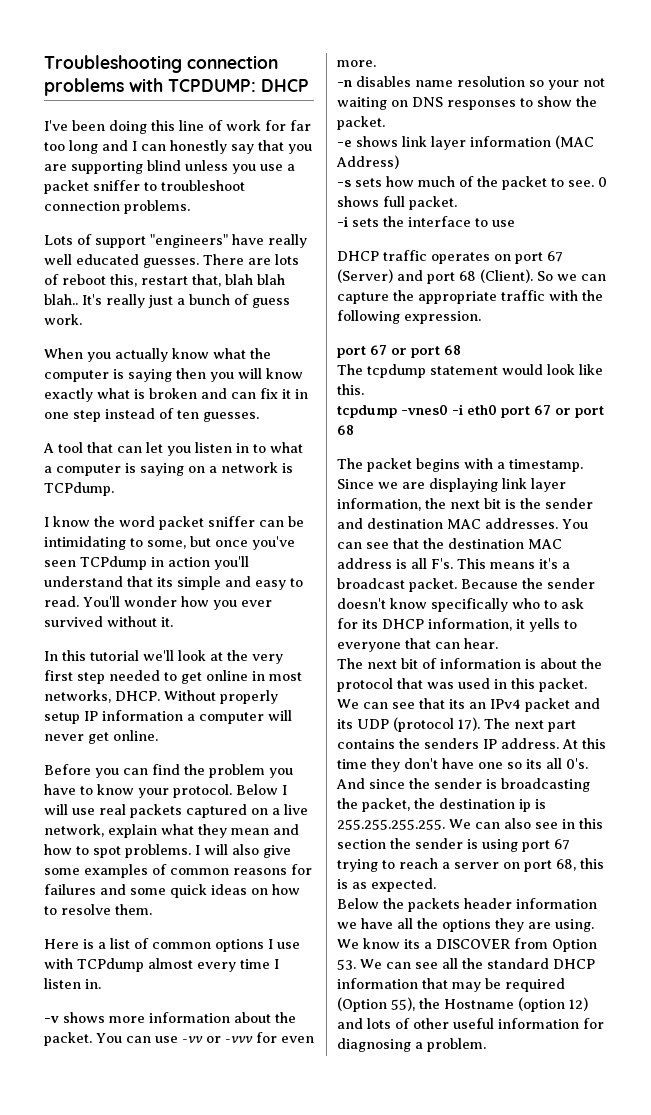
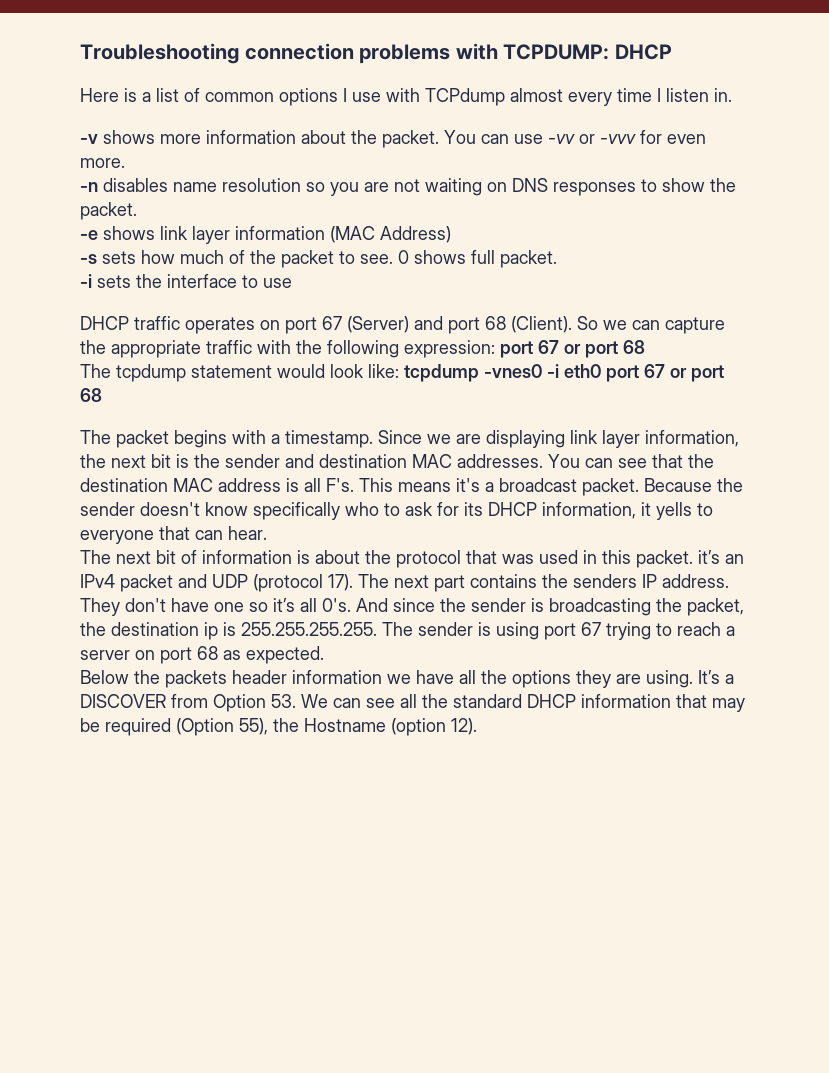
- I've been doing this line of work for far too long and I can honestly say that you are supporting blind unless you use a packet sniffer to troubleshoot connection problems.
- Lots of support "engineers" have really well educated guesses. There are lots of reboot this, restart that, blah blah blah.. It's really just a bunch of guess work.
- When you actually know what the computer is saying then you will know exactly what is broken and can fix it in one step instead of ten guesses.
- A tool that can let you listen in to what a computer is saying on a network is TCPdump.
- I know the word packet sniffer can be intimidating to some, but once you've seen TCPdump in action you'll understand that its simple and easy to read. You'll wonder how you ever survived without it.
- In this tutorial we'll look at the very first step needed to get online in most networks, DHCP. Without properly setup IP information a computer will never get online.
- Before you can find the problem you have to know your protocol. Below I will use real packets captured on a live network, explain what they mean and how to spot problems. I will also give some examples of common reasons for failures and some quick ideas on how to resolve them.
- -n disables name resolution so your not waiting on DNS responses to show the packet.
+ -n disables name resolution so you are not waiting on DNS responses to show the packet.
- So we can capture the appropriate traffic with the following expression.
- port 67 or port 68
+ So we can capture the appropriate traffic with the following expression: port 67 or port 68
- The tcpdump statement would look like this.
- tcpdump -vnes0 -i eth0 port 67 or port 68
+ The tcpdump statement would look like: tcpdump -vnes0 -i eth0 port 67 or port 68
- The next bit of information is about the protocol that was used in this packet. We can see that its an IPv4 packet and its UDP (protocol 17).
+ The next bit of information is about the protocol that was used in this packet. it’s an IPv4 packet and UDP (protocol 17).
- At this time they don't have one so its all 0's.
+ They don't have one so it’s all 0's.
- And since the sender is broadcasting the packet, the destination ip is 255.255.255.255. We can also see in this section the sender is using port 67 trying to reach a server on port 68, this is as expected.
+ And since the sender is broadcasting the packet, the destination ip is 255.255.255.255. The sender is using port 67 trying to reach a server on port 68 as expected.
- We know its a DISCOVER from Option 53. We can see all the standard DHCP information that may be required (Option 55), the Hostname (option 12) and lots of other useful information for diagnosing a problem.
+ It’s a DISCOVER from Option 53. We can see all the standard DHCP information that may be required (Option 55), the Hostname (option 12).

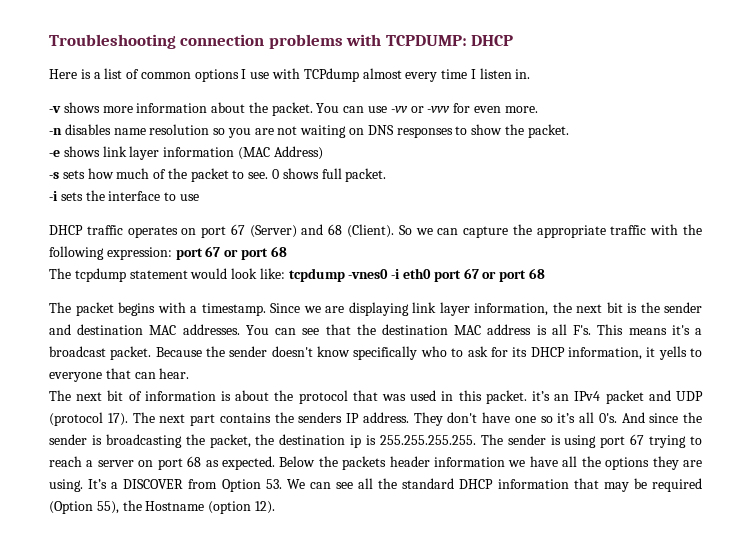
- DHCP traffic operates on port 67 (Server) and port 68 (Client).
+ DHCP traffic operates on port 67 (Server) and 68 (Client).
- And since the sender is broadcasting the packet, the destination ip is 255.255.255.255. The sender is using port 67 trying to reach a server on port 68 as expected.
- Below the packets header information we have all the options they are using.
+ And since the sender is broadcasting the packet, the destination ip is 255.255.255.255. The sender is using port 67 trying to reach a server on port 68 as expected. Below the packets header information we have all the options they are using.

